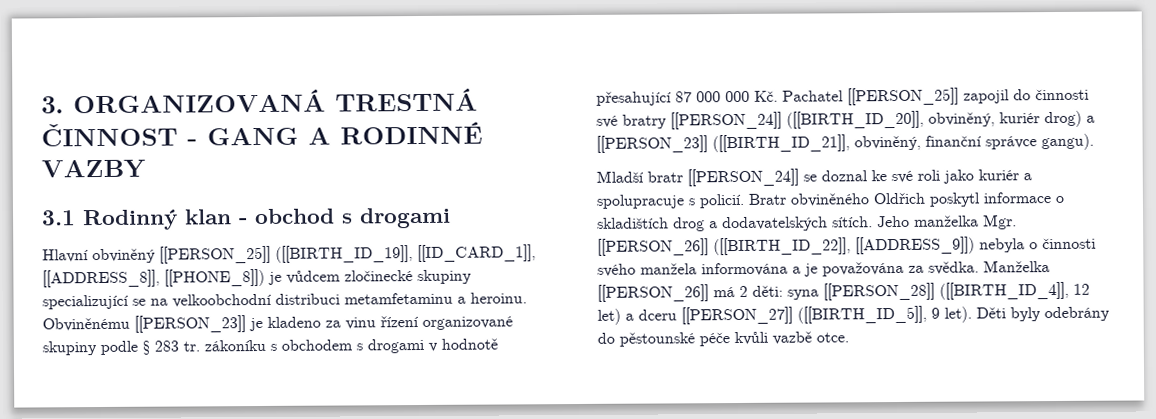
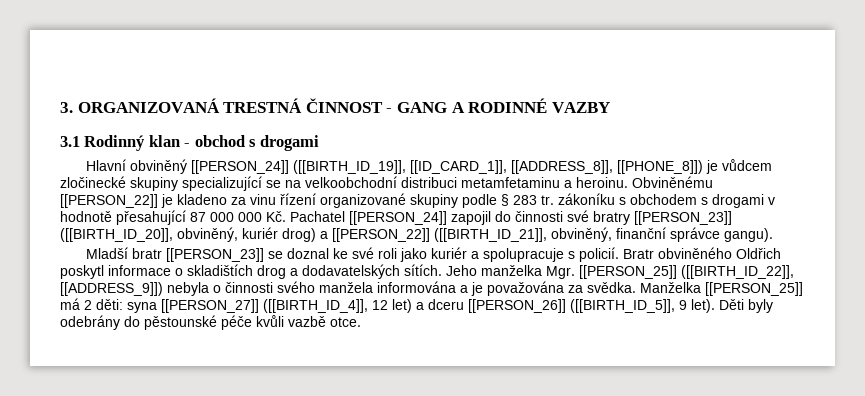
- Hlavní obviněný [[PERSON_25]] ([[BIRTH_ID_19]], [[ID_CARD_1]], [[ADDRESS_8]], [[PHONE_8]]) je vůdcem zločinecké skupiny specializující se na velkoobchodní distribuci metamfetaminu a heroinu.
+ Hlavní obviněný [[PERSON_24]] ([[BIRTH_ID_19]], [[ID_CARD_1]], [[ADDRESS_8]], [[PHONE_8]]) je vůdcem zločinecké skupiny specializující se na velkoobchodní distribuci metamfetaminu a heroinu.
- Obviněnému [[PERSON_23]] je kladeno za vinu řízení organizované skupiny podle § 283 tr. zákoníku s obchodem s drogami v hodnotě přesahující 87 000 000 Kč. Pachatel [[PERSON_25]] zapojil do činnosti své bratry [[PERSON_24]] ([[BIRTH_ID_20]], obviněný, kuriér drog) a [[PERSON_23]] ([[BIRTH_ID_21]], obviněný, finanční správce gangu).
+ Obviněnému [[PERSON_22]] je kladeno za vinu řízení organizované skupiny podle § 283 tr. zákoníku s obchodem s drogami v hodnotě přesahující 87 000 000 Kč. Pachatel [[PERSON_24]] zapojil do činnosti své bratry [[PERSON_23]] ([[BIRTH_ID_20]], obviněný, kuriér drog) a [[PERSON_22]] ([[BIRTH_ID_21]], obviněný, finanční správce gangu).
- Mladší bratr [[PERSON_24]] se doznal ke své roli jako kuriér a spolupracuje s policií.
+ Mladší bratr [[PERSON_23]] se doznal ke své roli jako kuriér a spolupracuje s policií.
- Jeho manželka Mgr. [[PERSON_26]] ([[BIRTH_ID_22]], [[ADDRESS_9]]) nebyla o činnosti svého manžela informována a je považována za svědka.
+ Jeho manželka Mgr. [[PERSON_25]] ([[BIRTH_ID_22]], [[ADDRESS_9]]) nebyla o činnosti svého manžela informována a je považována za svědka.
- Manželka [[PERSON_26]] má 2 děti: syna [[PERSON_28]] ([[BIRTH_ID_4]], 12 let) a dceru [[PERSON_27]] ([[BIRTH_ID_5]], 9 let).
+ Manželka [[PERSON_25]] má 2 děti: syna [[PERSON_27]] ([[BIRTH_ID_4]], 12 let) a dceru [[PERSON_26]] ([[BIRTH_ID_5]], 9 let).

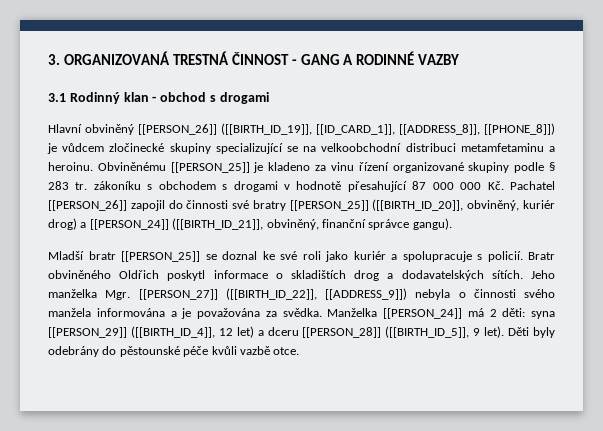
- Hlavní obviněný [[PERSON_24]] ([[BIRTH_ID_19]], [[ID_CARD_1]], [[ADDRESS_8]], [[PHONE_8]]) je vůdcem zločinecké skupiny specializující se na velkoobchodní distribuci metamfetaminu a heroinu.
+ Hlavní obviněný [[PERSON_26]] ([[BIRTH_ID_19]], [[ID_CARD_1]], [[ADDRESS_8]], [[PHONE_8]]) je vůdcem zločinecké skupiny specializující se na velkoobchodní distribuci metamfetaminu a heroinu.
- Obviněnému [[PERSON_22]] je kladeno za vinu řízení organizované skupiny podle § 283 tr. zákoníku s obchodem s drogami v hodnotě přesahující 87 000 000 Kč. Pachatel [[PERSON_24]] zapojil do činnosti své bratry [[PERSON_23]] ([[BIRTH_ID_20]], obviněný, kuriér drog) a [[PERSON_22]] ([[BIRTH_ID_21]], obviněný, finanční správce gangu).
+ Obviněnému [[PERSON_25]] je kladeno za vinu řízení organizované skupiny podle § 283 tr. zákoníku s obchodem s drogami v hodnotě přesahující 87 000 000 Kč. Pachatel [[PERSON_26]] zapojil do činnosti své bratry [[PERSON_25]] ([[BIRTH_ID_20]], obviněný, kuriér drog) a [[PERSON_24]] ([[BIRTH_ID_21]], obviněný, finanční správce gangu).
- Mladší bratr [[PERSON_23]] se doznal ke své roli jako kuriér a spolupracuje s policií.
+ Mladší bratr [[PERSON_25]] se doznal ke své roli jako kuriér a spolupracuje s policií.
- Jeho manželka Mgr. [[PERSON_25]] ([[BIRTH_ID_22]], [[ADDRESS_9]]) nebyla o činnosti svého manžela informována a je považována za svědka.
+ Jeho manželka Mgr. [[PERSON_27]] ([[BIRTH_ID_22]], [[ADDRESS_9]]) nebyla o činnosti svého manžela informována a je považována za svědka.
- Manželka [[PERSON_25]] má 2 děti: syna [[PERSON_27]] ([[BIRTH_ID_4]], 12 let) a dceru [[PERSON_26]] ([[BIRTH_ID_5]], 9 let).
+ Manželka [[PERSON_24]] má 2 děti: syna [[PERSON_29]] ([[BIRTH_ID_4]], 12 let) a dceru [[PERSON_28]] ([[BIRTH_ID_5]], 9 let).

